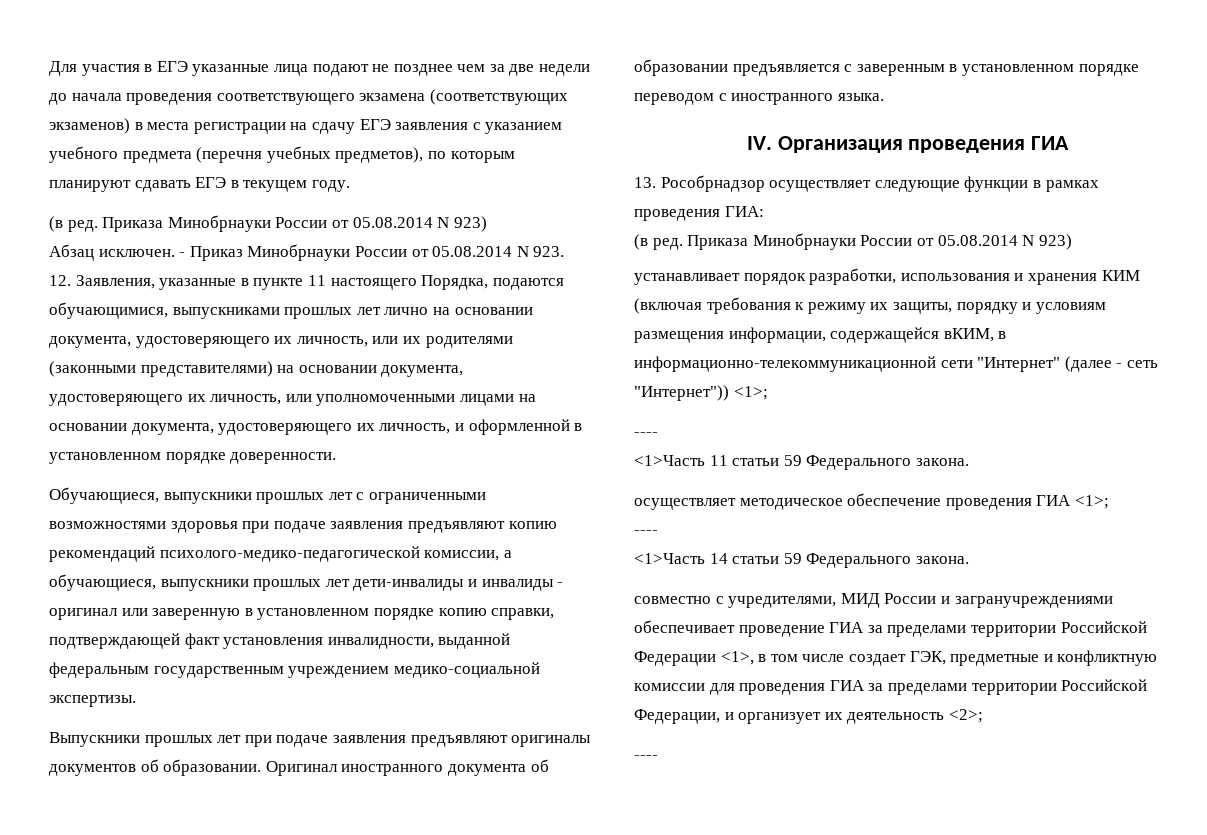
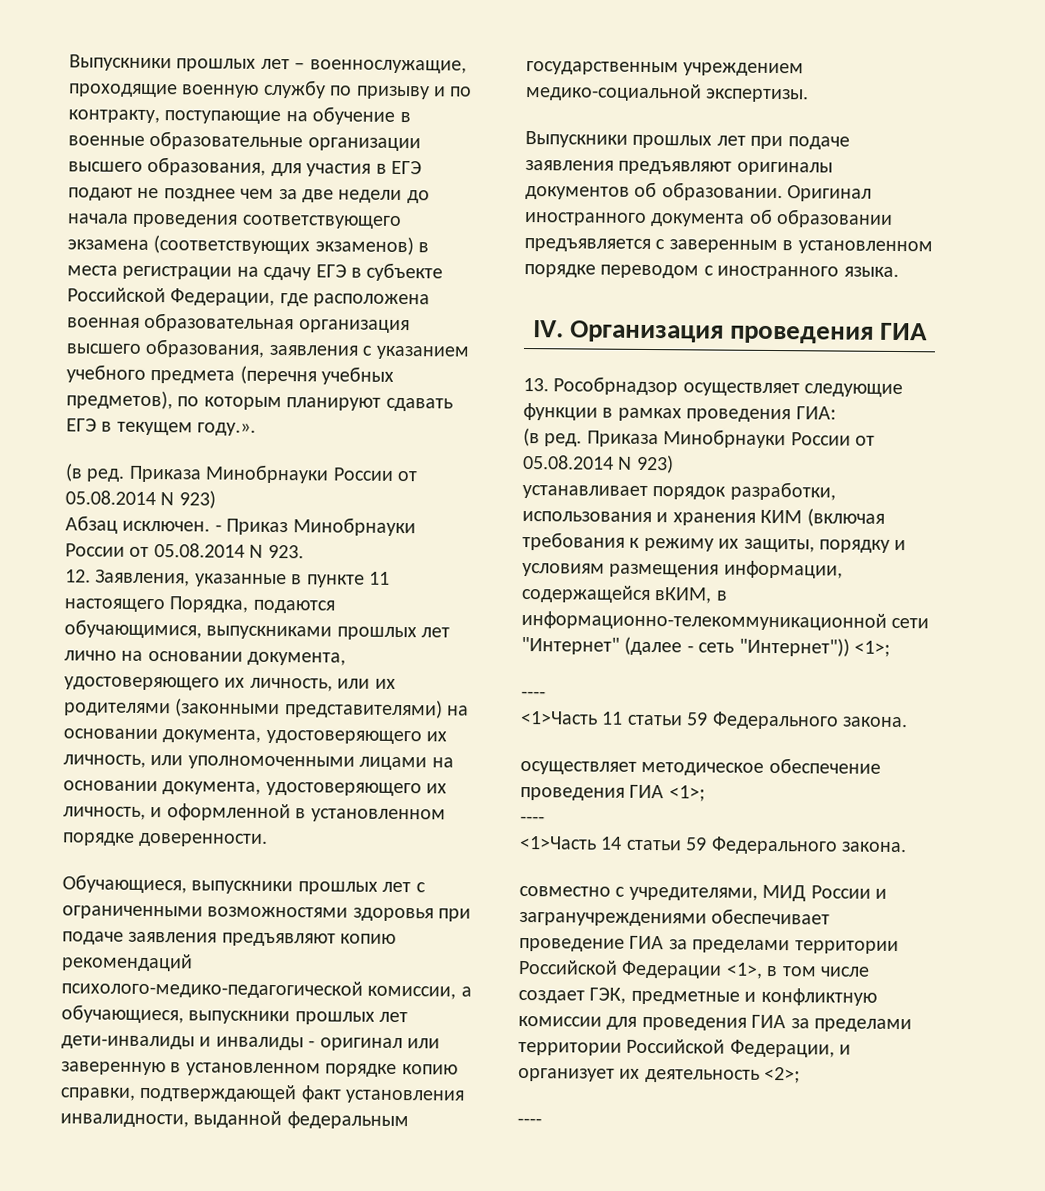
- Для участия в ЕГЭ указанные лица подают не позднее чем за две недели до начала проведения соответствующего экзамена (соответствующих экзаменов) в места регистрации на сдачу ЕГЭ заявления с указанием учебного предмета (перечня учебных предметов), по которым планируют сдавать ЕГЭ в текущем году.
+ Выпускники прошлых лет – военнослужащие, проходящие военную службу по призыву и по контракту, поступающие на обучение в военные образовательные организации высшего образования, для участия в ЕГЭ подают не позднее чем за две недели до начала проведения соответствующего экзамена (соответствующих экзаменов) в места регистрации на сдачу ЕГЭ в субъекте Российской Федерации, где расположена военная образовательная организация высшего образования, заявления с указанием учебного предмета (перечня учебных предметов), по которым планируют сдавать ЕГЭ в текущем году.».

